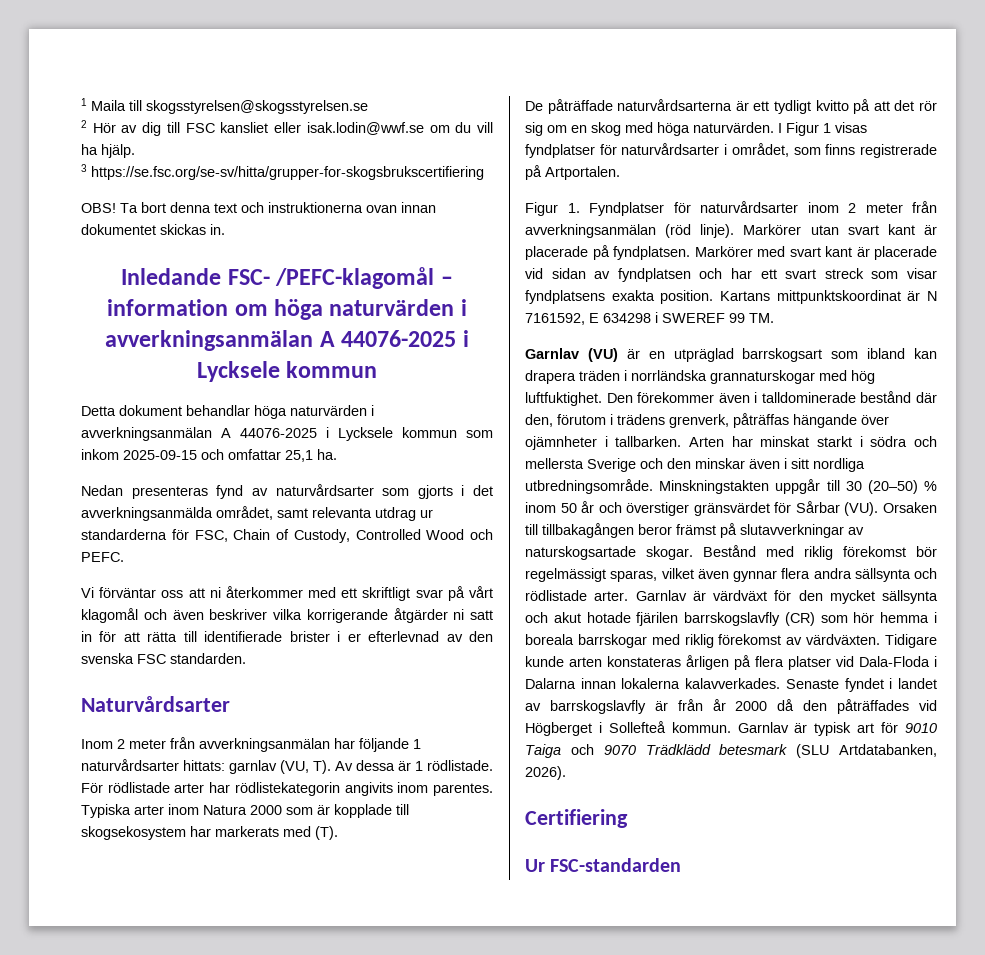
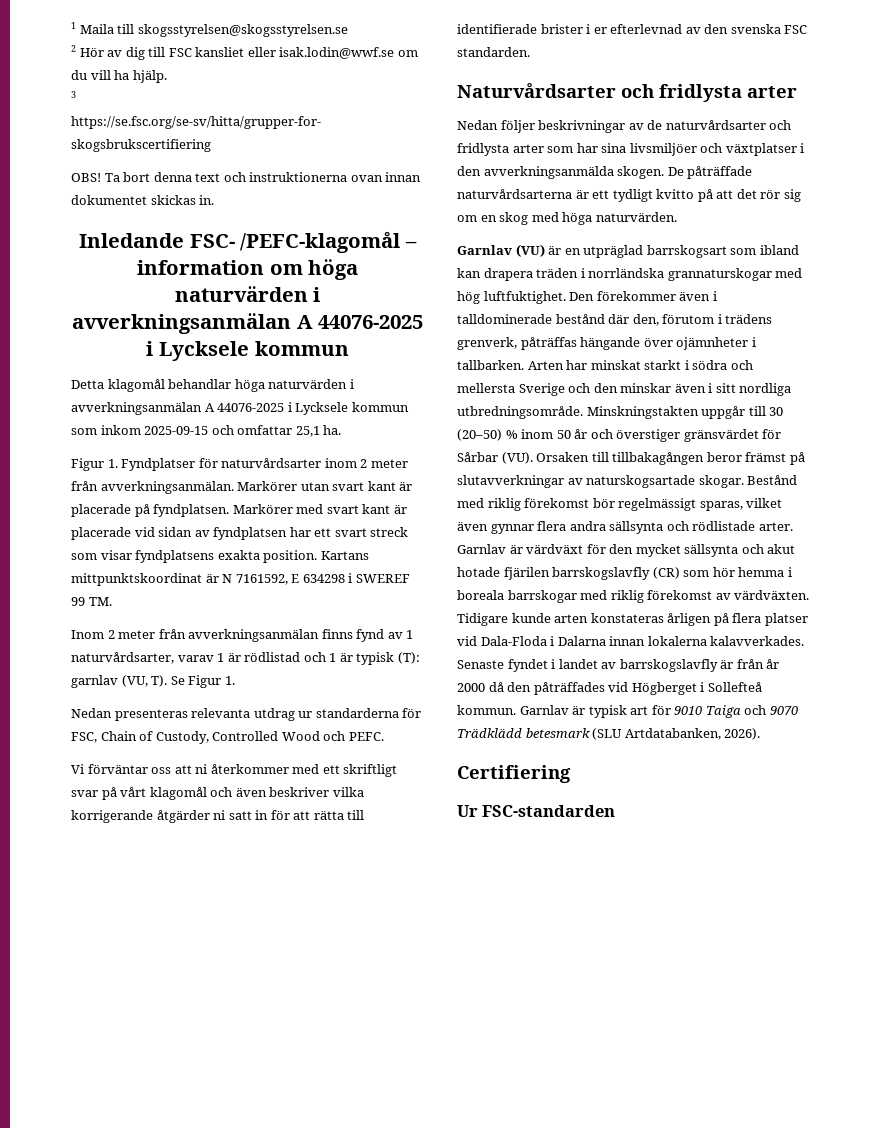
- Detta dokument behandlar höga naturvärden i avverkningsanmälan A 44076-2025 i Lycksele kommun som inkom 2025-09-15 och omfattar 25,1 ha.
+ Detta klagomål behandlar höga naturvärden i avverkningsanmälan A 44076-2025 i Lycksele kommun som inkom 2025-09-15 och omfattar 25,1 ha.
- Nedan presenteras fynd av naturvårdsarter som gjorts i det avverkningsanmälda området, samt relevanta utdrag ur standarderna för FSC, Chain of Custody, Controlled Wood och PEFC.
+ Figur 1. Fyndplatser för naturvårdsarter inom 2 meter från avverkningsanmälan. Markörer utan svart kant är placerade på fyndplatsen. Markörer med svart kant är placerade vid sidan av fyndplatsen har ett svart streck som visar fyndplatsens exakta position. Kartans mittpunktskoordinat är N 7161592, E 634298 i SWEREF 99 TM.
+ Inom 2 meter från avverkningsanmälan finns fynd av 1 naturvårdsarter, varav 1 är rödlistad och 1 är typisk (T): garnlav (VU, T). Se Figur 1.
+ Nedan presenteras relevanta utdrag ur standarderna för FSC, Chain of Custody, Controlled Wood och PEFC.
- Naturvårdsarter
- Inom 2 meter från avverkningsanmälan har följande 1 naturvårdsarter hittats: garnlav (VU, T). Av dessa är 1 rödlistade. För rödlistade arter har rödlistekategorin angivits inom parentes. Typiska arter inom Natura 2000 som är kopplade till skogsekosystem har markerats med (T).
- De påträffade naturvårdsarterna är ett tydligt kvitto på att det rör sig om en skog med höga naturvärden. I Figur 1 visas fyndplatser för naturvårdsarter i området, som finns registrerade på Artportalen.
- Figur 1. Fyndplatser för naturvårdsarter inom 2 meter från avverkningsanmälan (röd linje). Markörer utan svart kant är placerade på fyndplatsen. Markörer med svart kant är placerade vid sidan av fyndplatsen och har ett svart streck som visar fyndplatsens exakta position. Kartans mittpunktskoordinat är N 7161592, E 634298 i SWEREF 99 TM.
+ Naturvårdsarter och fridlysta arter
+ Nedan följer beskrivningar av de naturvårdsarter och fridlysta arter som har sina livsmiljöer och växtplatser i den avverkningsanmälda skogen. De påträffade naturvårdsarterna är ett tydligt kvitto på att det rör sig om en skog med höga naturvärden.

